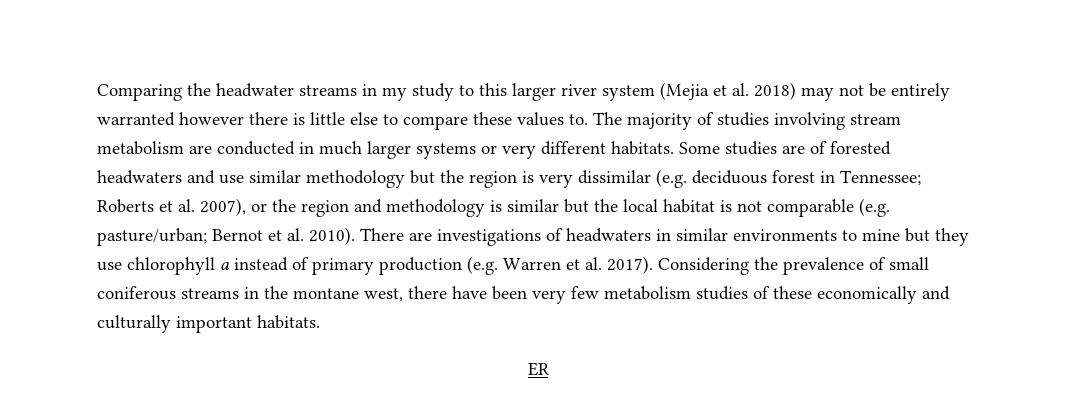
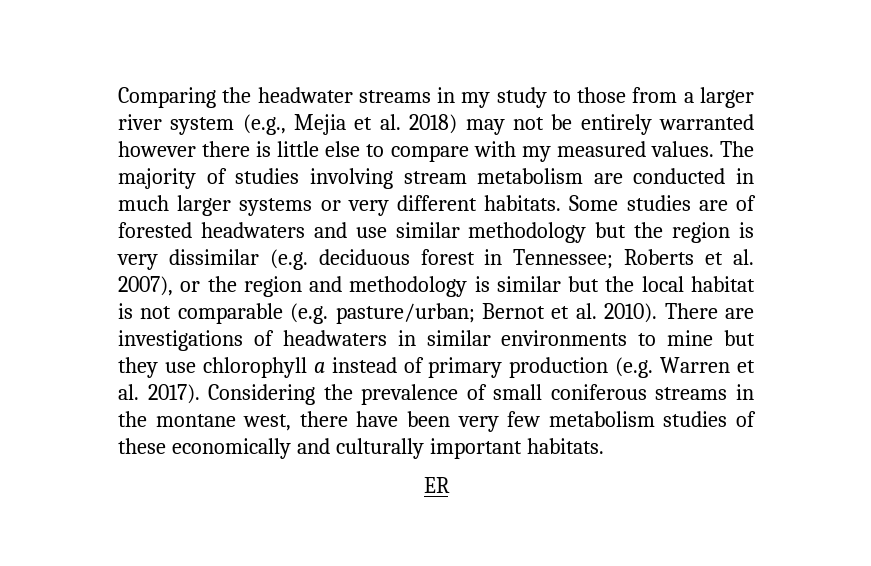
- Comparing the headwater streams in my study to this larger river system (Mejia et al. 2018) may not be entirely warranted however there is little else to compare these values to.
+ Comparing the headwater streams in my study to those from a larger river system (e.g., Mejia et al. 2018) may not be entirely warranted however there is little else to compare with my measured values.

